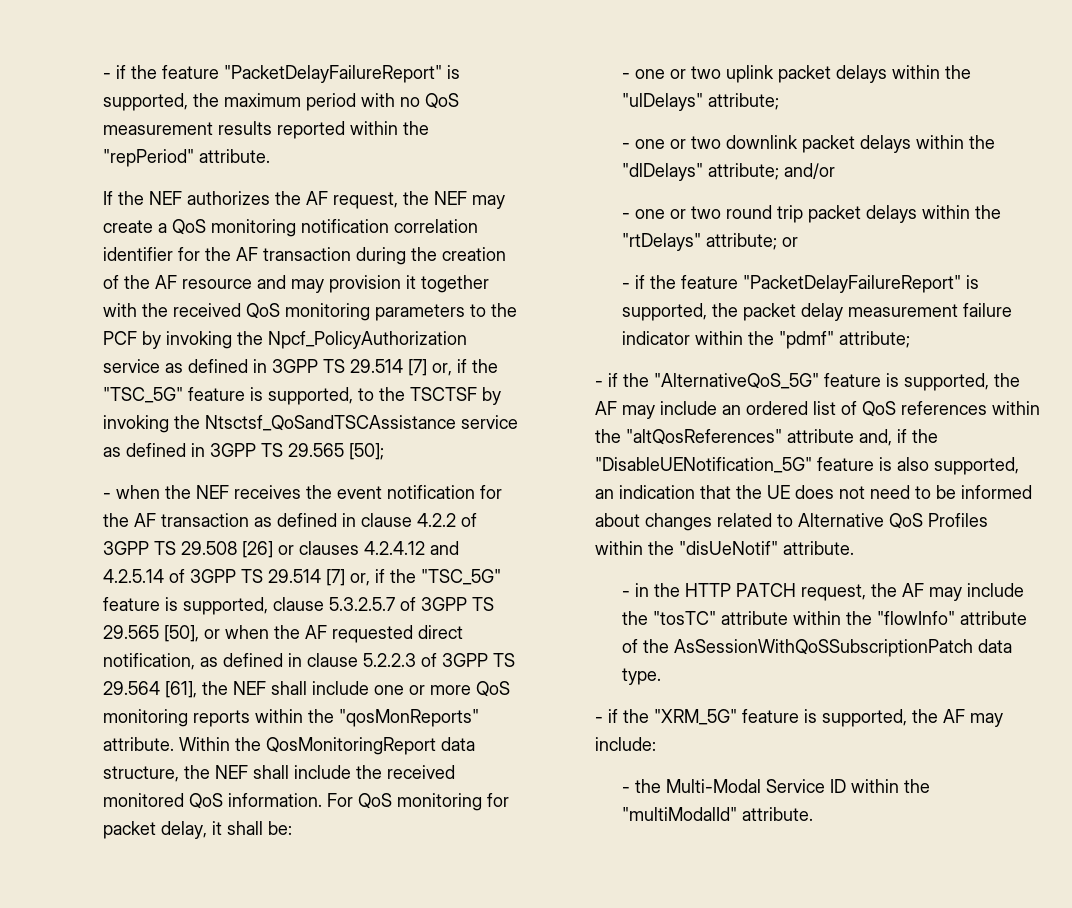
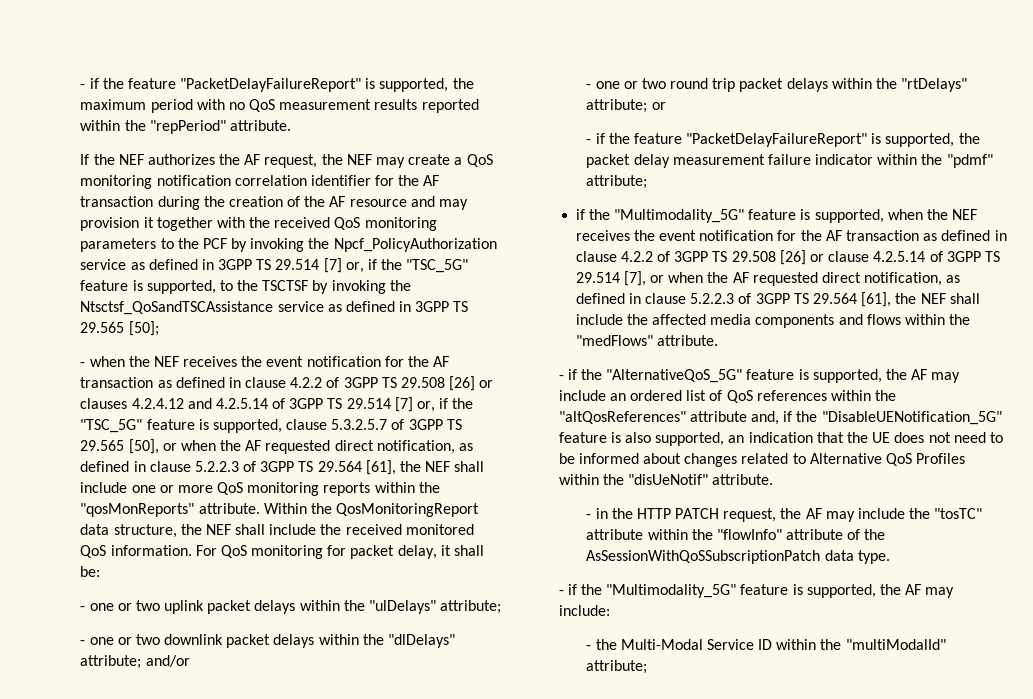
+ if the "Multimodality_5G" feature is supported, when the NEF receives the event notification for the AF transaction as defined in clause 4.2.2 of 3GPP TS 29.508 [26] or clause 4.2.5.14 of 3GPP TS 29.514 [7], or when the AF requested direct notification, as defined in clause 5.2.2.3 of 3GPP TS 29.564 [61], the NEF shall include the affected media components and flows within the "medFlows" attribute.
- - if the "XRM_5G" feature is supported, the AF may include:
+ - if the "Multimodality_5G" feature is supported, the AF may include:
- - the Multi-Modal Service ID within the "multiModalId" attribute.
+ - the Multi-Modal Service ID within the "multiModalId" attribute;

